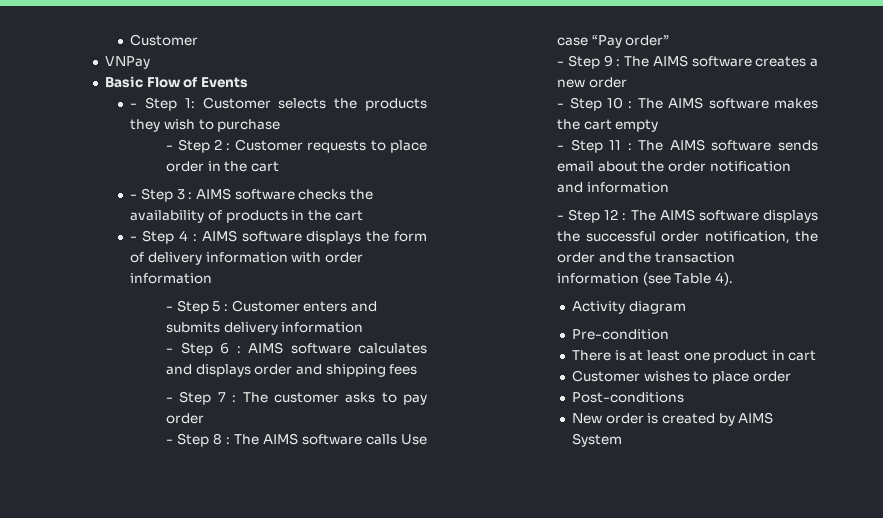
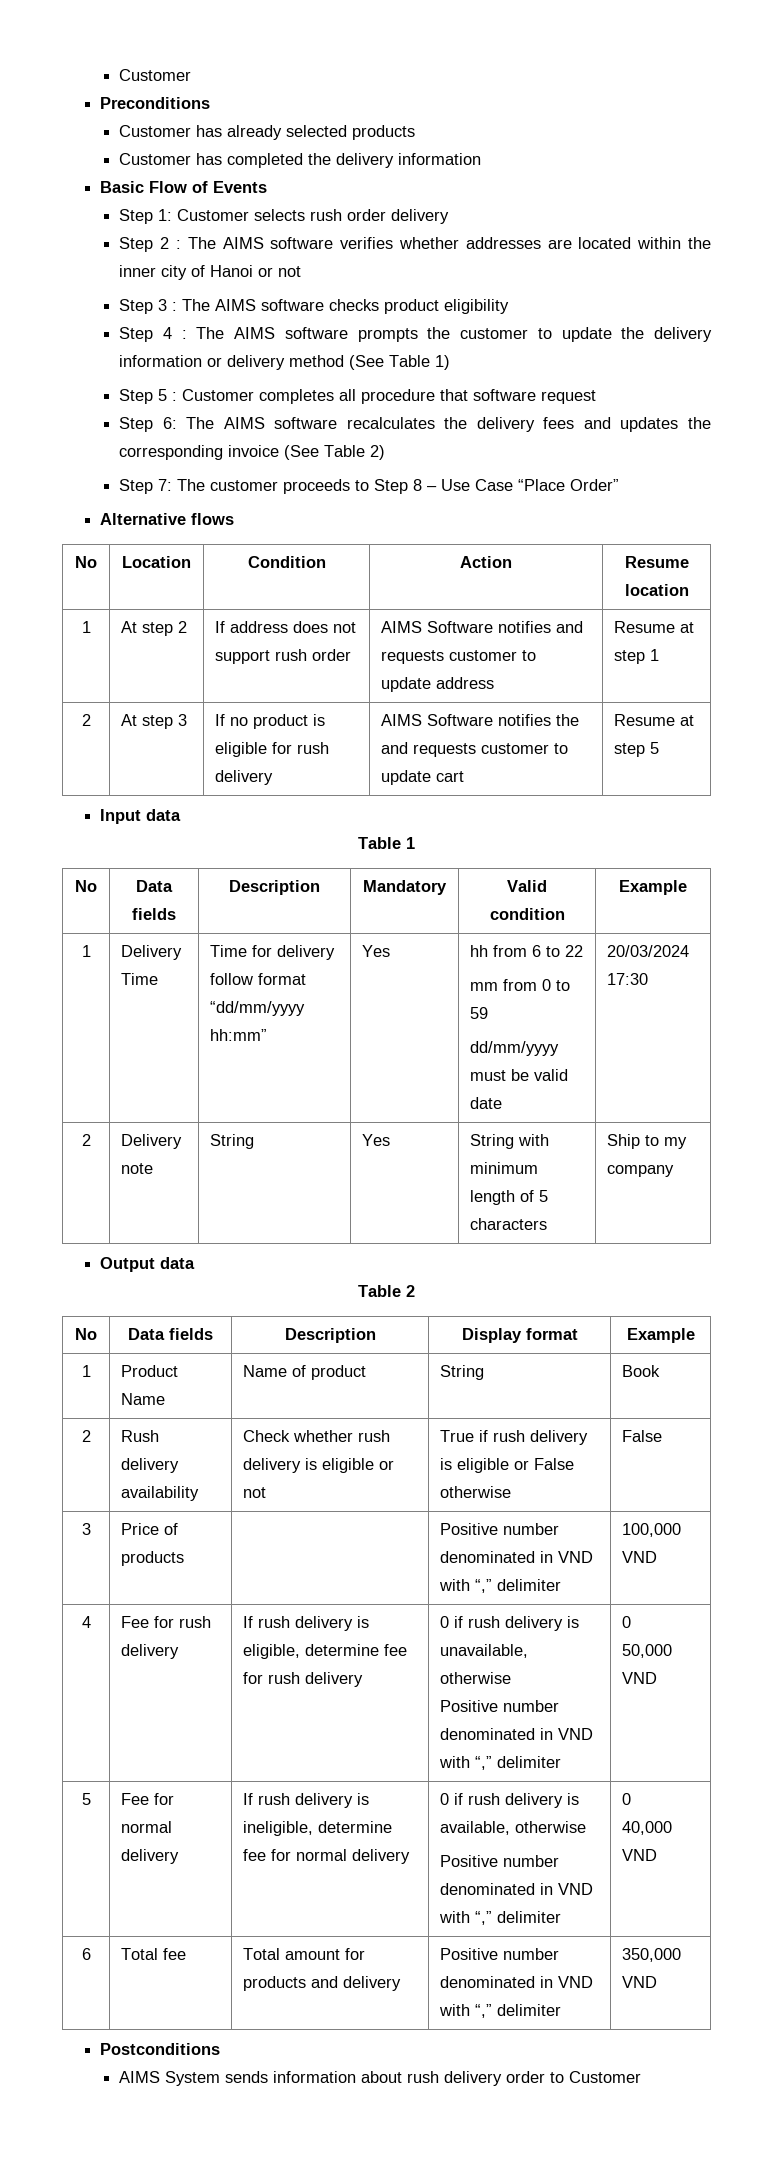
- VNPay
+ Preconditions
+ Customer has already selected products
+ Customer has completed the delivery information
- - Step 1: Customer selects the products they wish to purchase
- - Step 2 : Customer requests to place order in the cart
- - Step 3 : AIMS software checks the availability of products in the cart
- - Step 4 : AIMS software displays the form of delivery information with order information
- - Step 5 : Customer enters and submits delivery information
- - Step 6 : AIMS software calculates and displays order and shipping fees
- - Step 7 : The customer asks to pay order
- - Step 8 : The AIMS software calls Use case “Pay order”
- - Step 9 : The AIMS software creates a new order
- - Step 10 : The AIMS software makes the cart empty
- - Step 11 : The AIMS software sends email about the order notification and information
- - Step 12 : The AIMS software displays the successful order notification, the order and the transaction information (see Table 4).
- Activity diagram
- Pre-condition
- There is at least one product in cart
- Customer wishes to place order
- Post-conditions
- New order is created by AIMS System
+ Step 1: Customer selects rush order delivery
+ Step 2 : The AIMS software verifies whether addresses are located within the inner city of Hanoi or not
+ Step 3 : The AIMS software checks product eligibility
+ Step 4 : The AIMS software prompts the customer to update the delivery information or delivery method (See Table 1)
+ Step 5 : Customer completes all procedure that software request
+ Step 6: The AIMS software recalculates the delivery fees and updates the corresponding invoice (See Table 2)
+ Step 7: The customer proceeds to Step 8 – Use Case “Place Order”
+ Alternative flows
+ No | Location | Condition | Action | Resume location
+ 1 | At step 2 | If address does not support rush order | AIMS Software notifies and requests customer to update address | Resume at step 1
+ 2 | At step 3 | If no product is eligible for rush delivery | AIMS Software notifies the and requests customer to update cart | Resume at step 5
+ Input data
+ Table 1
+ No | Data fields | Description | Mandatory | Valid condition | Example
+ 1 | Delivery Time | Time for delivery follow format “dd/mm/yyyy hh:mm” | Yes | hh from 6 to 22
+ mm from 0 to 59
+ dd/mm/yyyy must be valid date | 20/03/2024 17:30
+ 2 | Delivery note | String | Yes | String with minimum length of 5 characters | Ship to my company
+ Output data
+ Table 2
+ No | Data fields | Description | Display format | Example
+ 1 | Product Name | Name of product | String | Book
+ 2 | Rush delivery availability | Check whether rush delivery is eligible or not | True if rush delivery is eligible or False otherwise | False
+ 3 | Price of products | | Positive number denominated in VND with “,” delimiter | 100,000 VND
+ 4 | Fee for rush delivery | If rush delivery is eligible, determine fee for rush delivery | 0 if rush delivery is unavailable, otherwise
+ Positive number denominated in VND with “,” delimiter | 0
+ 50,000 VND
+ 5 | Fee for normal delivery | If rush delivery is ineligible, determine fee for normal delivery | 0 if rush delivery is available, otherwise
+ Positive number denominated in VND with “,” delimiter | 0
+ 40,000 VND
+ 6 | Total fee | Total amount for products and delivery | Positive number denominated in VND with “,” delimiter | 350,000 VND
+ Postconditions
+ AIMS System sends information about rush delivery order to Customer

